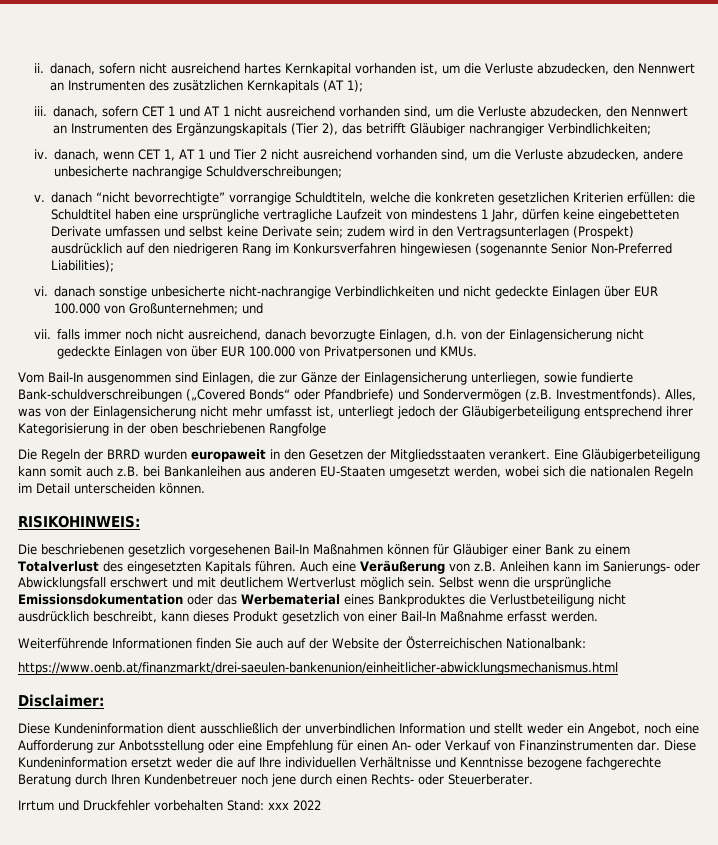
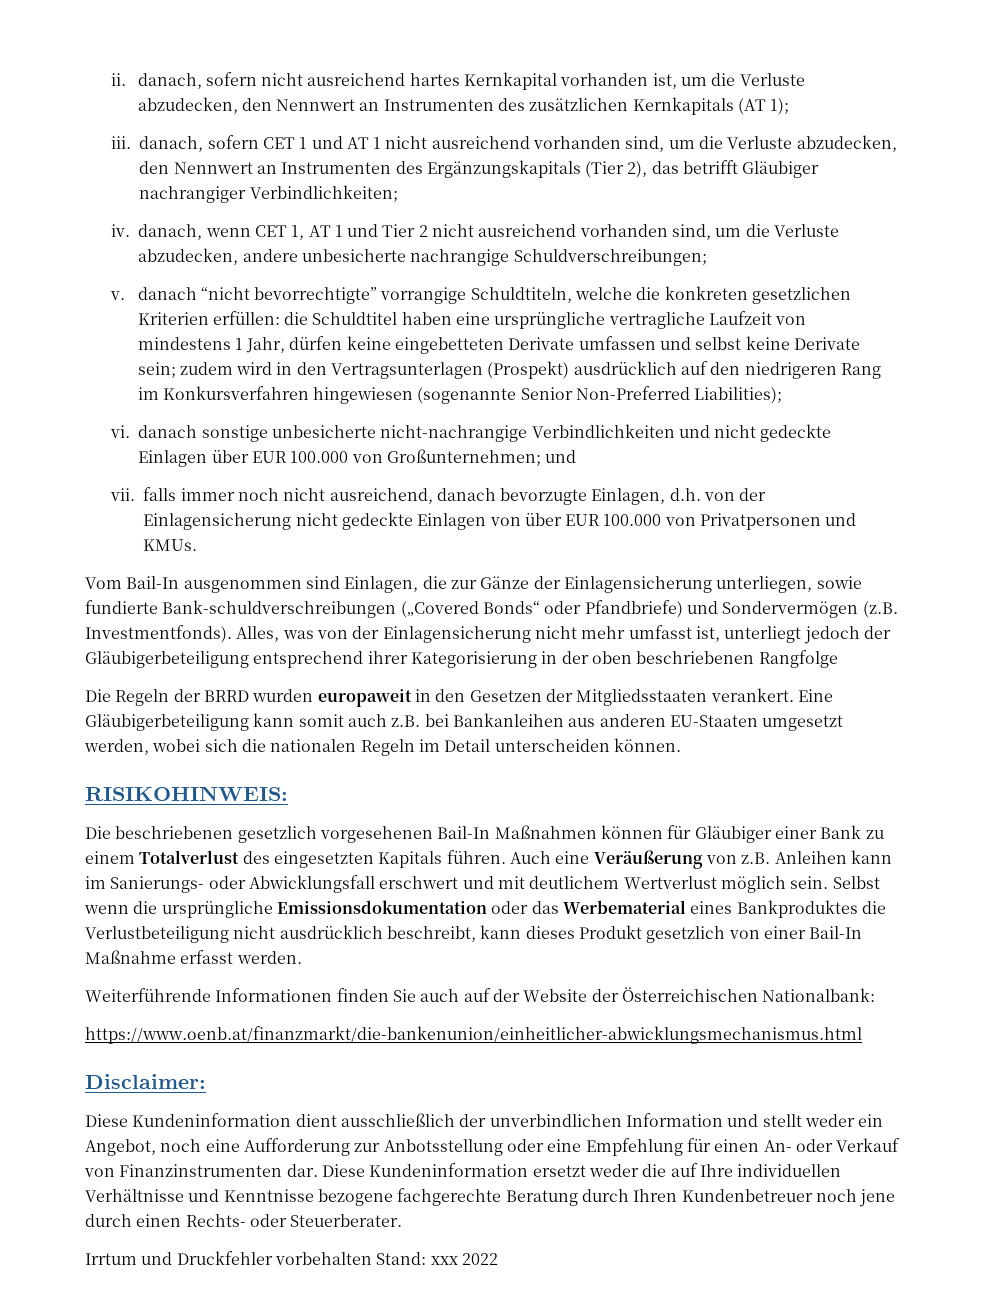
- https://www.oenb.at/finanzmarkt/drei-saeulen-bankenunion/einheitlicher-abwicklungsmechanismus.html
+ https://www.oenb.at/finanzmarkt/die-bankenunion/einheitlicher-abwicklungsmechanismus.html

